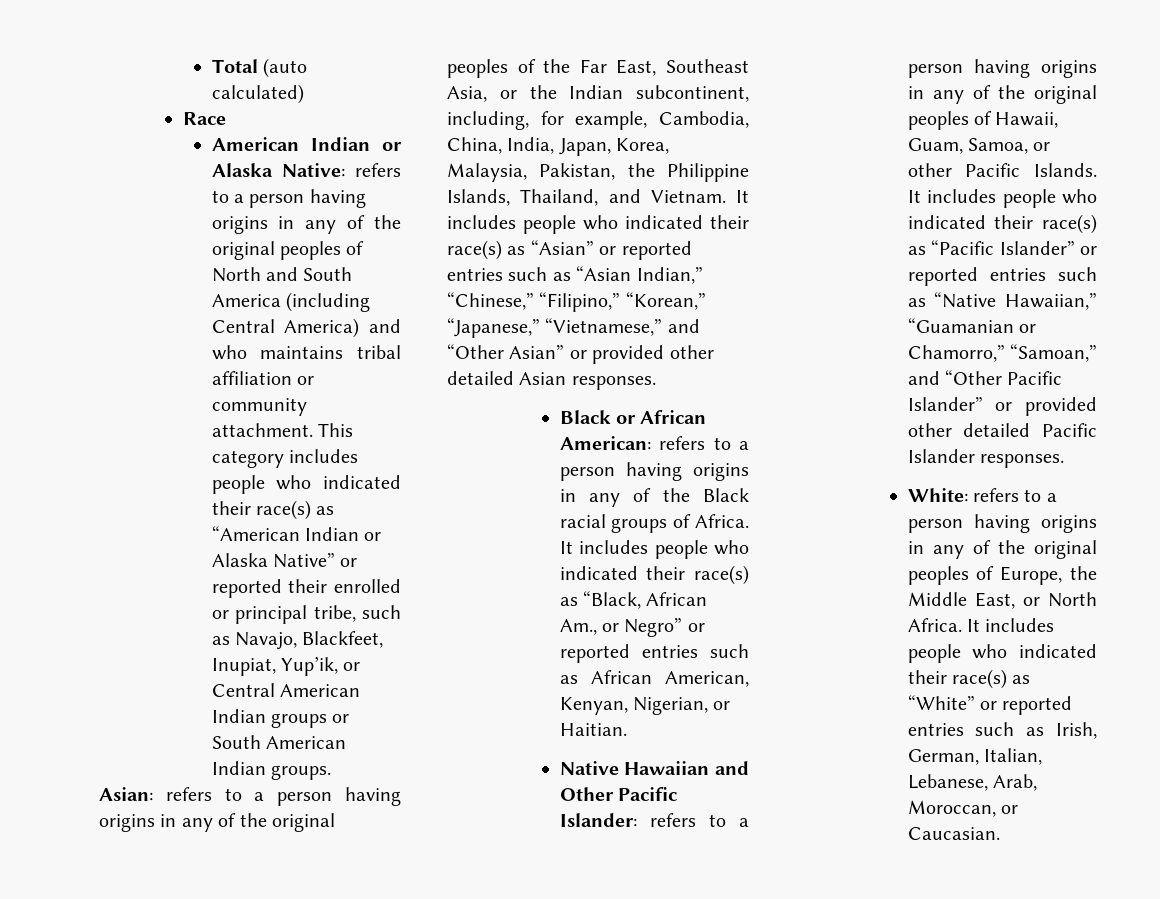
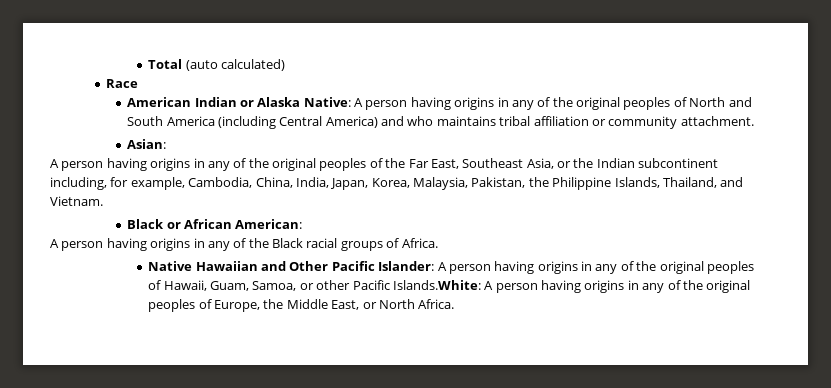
- refers to a person having origins in any of the original peoples of North and South America (including Central America) and who maintains tribal affiliation or community attachment. This category includes people who indicated their race(s) as “American Indian or Alaska Native” or reported their enrolled or principal tribe, such as Navajo, Blackfeet, Inupiat, Yup’ik, or Central American Indian groups or South American Indian groups.
- Asian: refers to a person having origins in any of the original peoples of the Far East, Southeast Asia, or the Indian subcontinent, including, for example, Cambodia, China, India, Japan, Korea, Malaysia, Pakistan, the Philippine Islands, Thailand, and Vietnam. It includes people who indicated their race(s) as “Asian” or reported entries such as “Asian Indian,” “Chinese,” “Filipino,” “Korean,” “Japanese,” “Vietnamese,” and “Other Asian” or provided other detailed Asian responses.
+ A person having origins in any of the original peoples of North and South America (including Central America) and who maintains tribal affiliation or community attachment.
+ Asian:
+ A person having origins in any of the original peoples of the Far East, Southeast Asia, or the Indian subcontinent including, for example, Cambodia, China, India, Japan, Korea, Malaysia, Pakistan, the Philippine Islands, Thailand, and Vietnam.
- Black or African American: refers to a person having origins in any of the Black racial groups of Africa. It includes people who indicated their race(s) as “Black, African Am., or Negro” or reported entries such as African American, Kenyan, Nigerian, or Haitian.
+ Black or African American:
+ A person having origins in any of the Black racial groups of Africa.
- Native Hawaiian and Other Pacific Islander: refers to a person having origins in any of the original peoples of Hawaii, Guam, Samoa, or other Pacific Islands. It includes people who indicated their race(s) as “Pacific Islander” or reported entries such as “Native Hawaiian,” “Guamanian or Chamorro,” “Samoan,” and “Other Pacific Islander” or provided other detailed Pacific Islander responses.
- White: refers to a person having origins in any of the original peoples of Europe, the Middle East, or North Africa. It includes people who indicated their race(s) as “White” or reported entries such as Irish, German, Italian, Lebanese, Arab, Moroccan, or Caucasian.
+ Native Hawaiian and Other Pacific Islander: A person having origins in any of the original peoples of Hawaii, Guam, Samoa, or other Pacific Islands.White: A person having origins in any of the original peoples of Europe, the Middle East, or North Africa.

